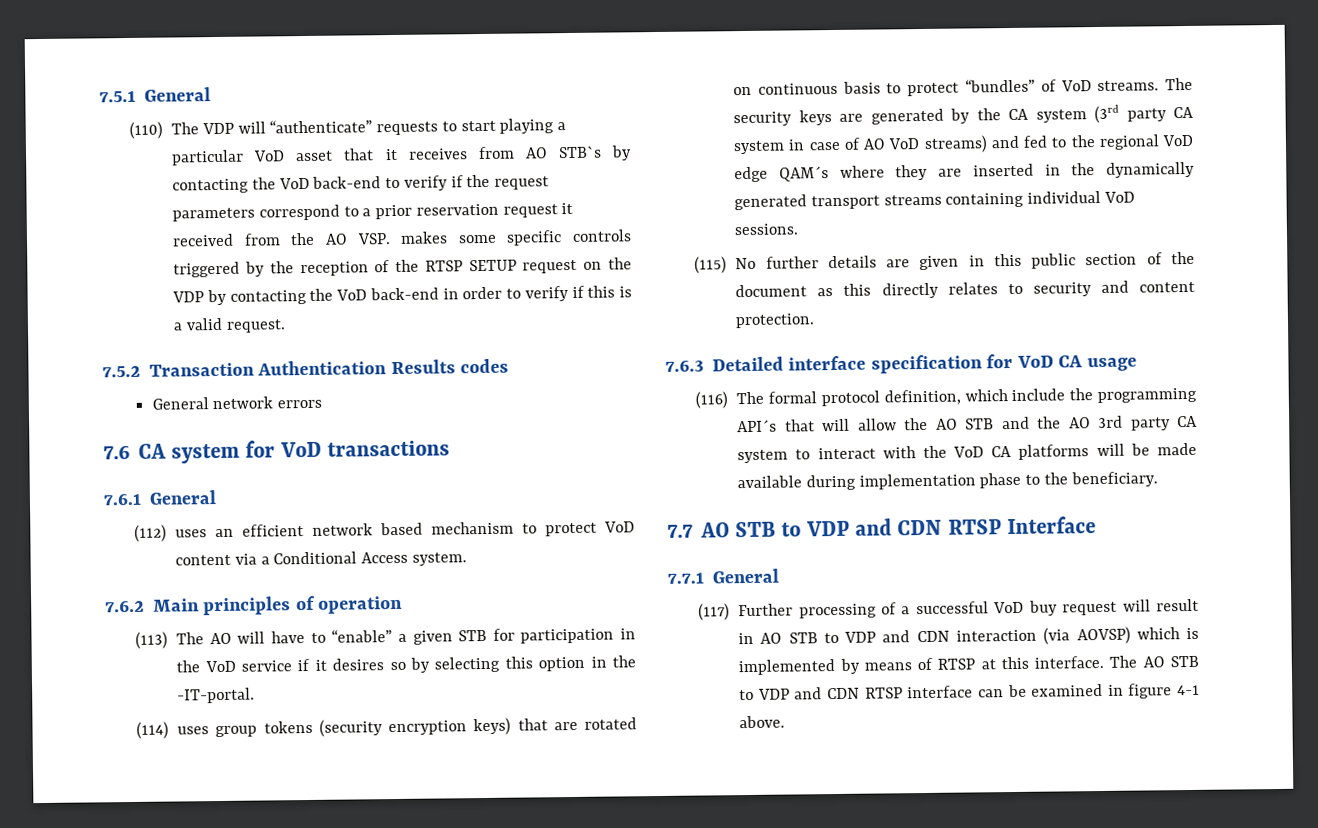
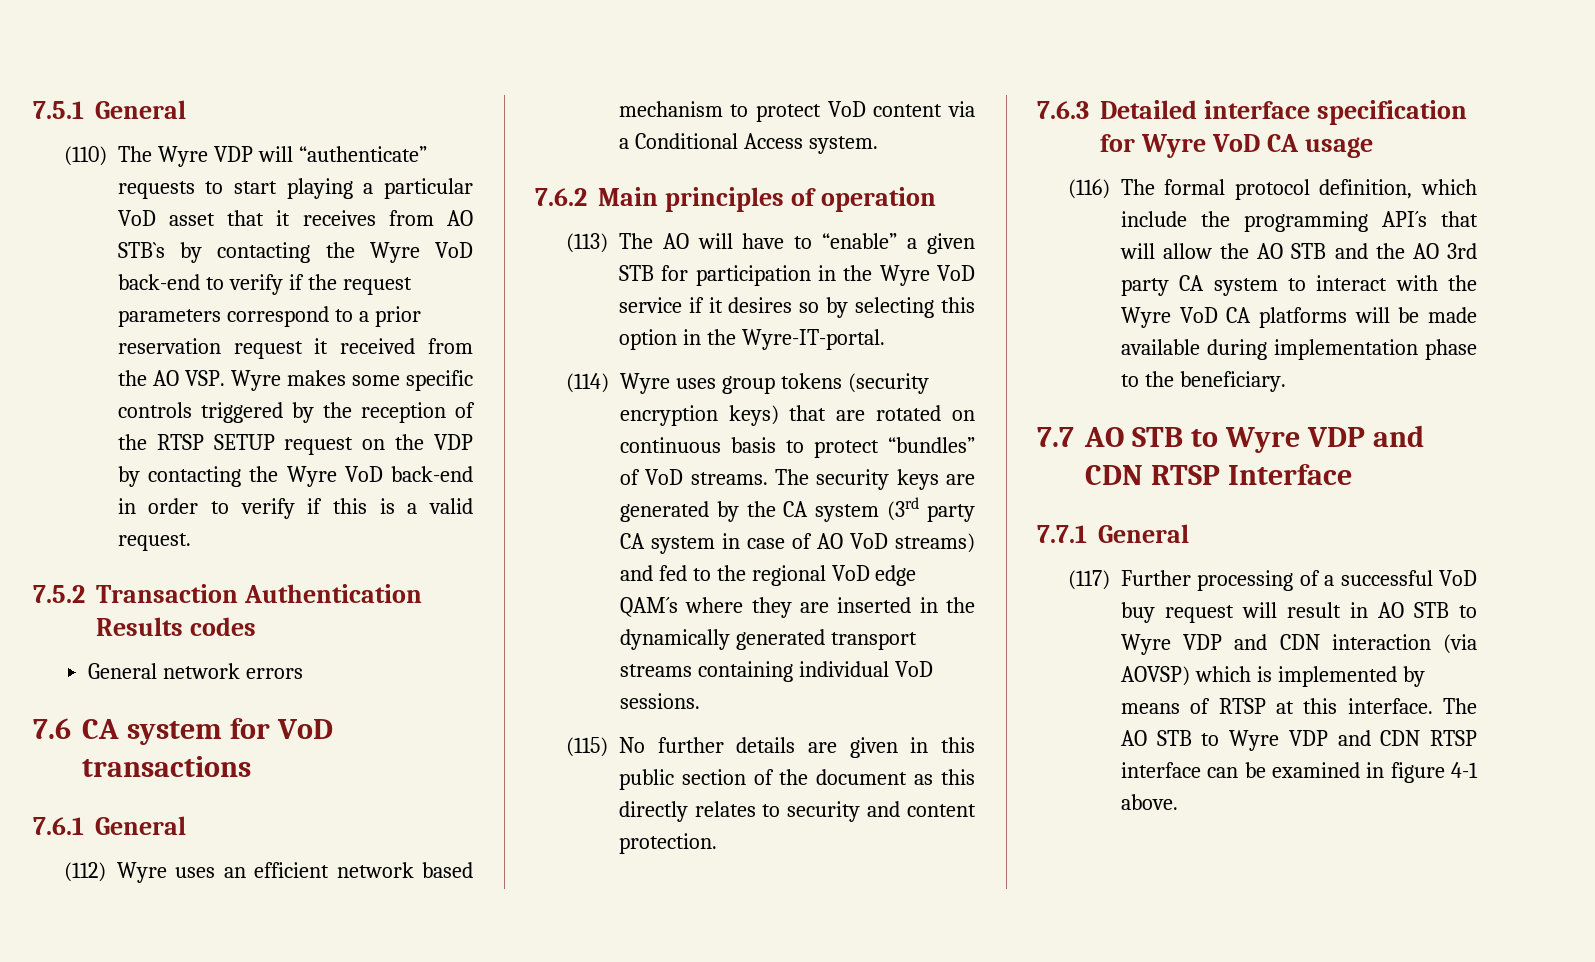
- (110) The VDP will “authenticate” requests to start playing a particular VoD asset that it receives from AO STB`s by contacting the VoD back-end to verify if the request parameters correspond to a prior reservation request it received from the AO VSP. makes some specific controls triggered by the reception of the RTSP SETUP request on the VDP by contacting the VoD back-end in order to verify if this is a valid request.
+ (110) The Wyre VDP will “authenticate” requests to start playing a particular VoD asset that it receives from AO STB`s by contacting the Wyre VoD back-end to verify if the request parameters correspond to a prior reservation request it received from the AO VSP. Wyre makes some specific controls triggered by the reception of the RTSP SETUP request on the VDP by contacting the Wyre VoD back-end in order to verify if this is a valid request.
- (112) uses an efficient network based mechanism to protect VoD content via a Conditional Access system.
+ (112) Wyre uses an efficient network based mechanism to protect VoD content via a Conditional Access system.
- (113) The AO will have to “enable” a given STB for participation in the VoD service if it desires so by selecting this option in the -IT-portal.
+ (113) The AO will have to “enable” a given STB for participation in the Wyre VoD service if it desires so by selecting this option in the Wyre-IT-portal.
- (114) uses group tokens (security encryption keys) that are rotated on continuous basis to protect “bundles” of VoD streams.
+ (114) Wyre uses group tokens (security encryption keys) that are rotated on continuous basis to protect “bundles” of VoD streams.
- 7.6.3 Detailed interface specification for VoD CA usage
+ 7.6.3 Detailed interface specification for Wyre VoD CA usage
- (116) The formal protocol definition, which include the programming API´s that will allow the AO STB and the AO 3rd party CA system to interact with the VoD CA platforms will be made available during implementation phase to the beneficiary.
+ (116) The formal protocol definition, which include the programming API´s that will allow the AO STB and the AO 3rd party CA system to interact with the Wyre VoD CA platforms will be made available during implementation phase to the beneficiary.
- 7.7 AO STB to VDP and CDN RTSP Interface
+ 7.7 AO STB to Wyre VDP and CDN RTSP Interface
- (117) Further processing of a successful VoD buy request will result in AO STB to VDP and CDN interaction (via AOVSP) which is implemented by means of RTSP at this interface.
+ (117) Further processing of a successful VoD buy request will result in AO STB to Wyre VDP and CDN interaction (via AOVSP) which is implemented by means of RTSP at this interface.
- The AO STB to VDP and CDN RTSP interface can be examined in figure 4-1 above.
+ The AO STB to Wyre VDP and CDN RTSP interface can be examined in figure 4-1 above.

